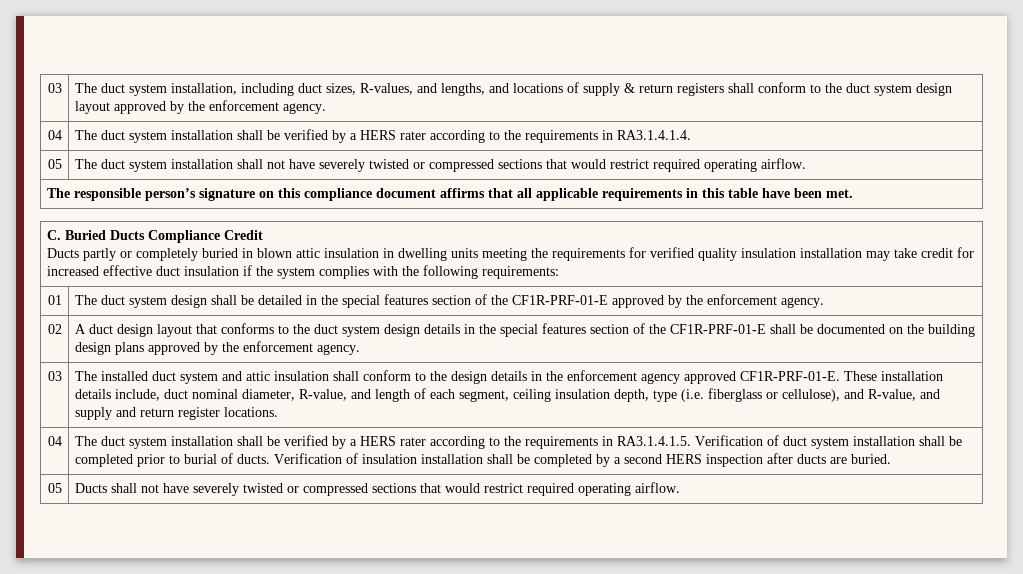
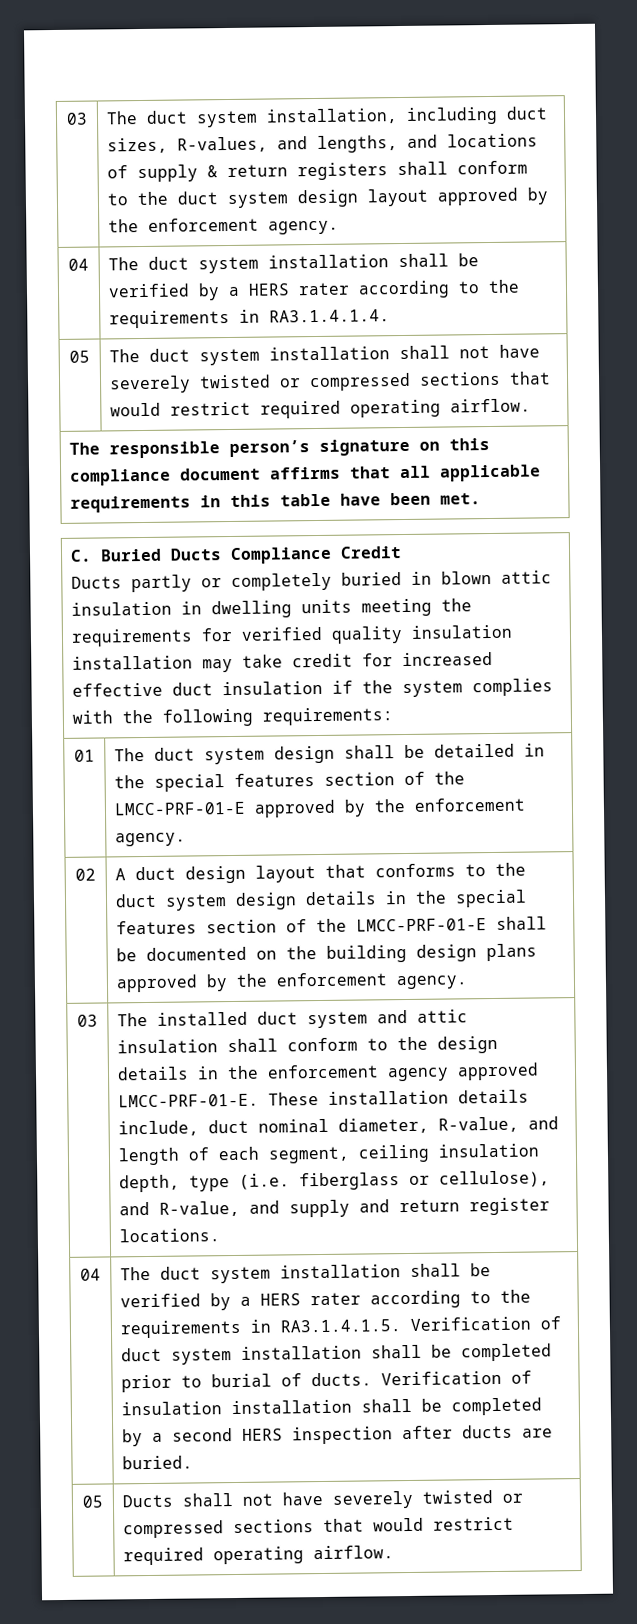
- 01 | The duct system design shall be detailed in the special features section of the CF1R-PRF-01-E approved by the enforcement agency.
+ 01 | The duct system design shall be detailed in the special features section of the LMCC-PRF-01-E approved by the enforcement agency.
- 02 | A duct design layout that conforms to the duct system design details in the special features section of the CF1R-PRF-01-E shall be documented on the building design plans approved by the enforcement agency.
+ 02 | A duct design layout that conforms to the duct system design details in the special features section of the LMCC-PRF-01-E shall be documented on the building design plans approved by the enforcement agency.
- The installed duct system and attic insulation shall conform to the design details in the enforcement agency approved CF1R-PRF-01-E.
+ The installed duct system and attic insulation shall conform to the design details in the enforcement agency approved LMCC-PRF-01-E.

